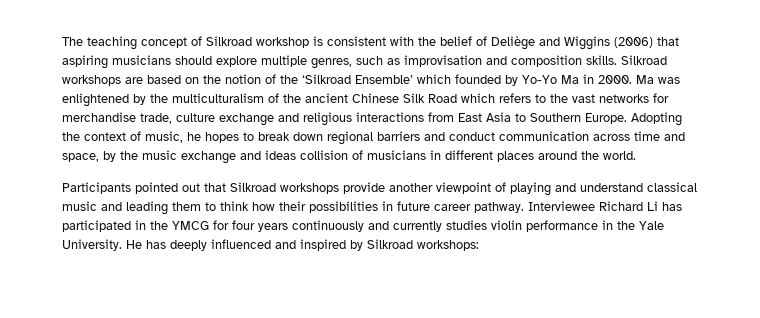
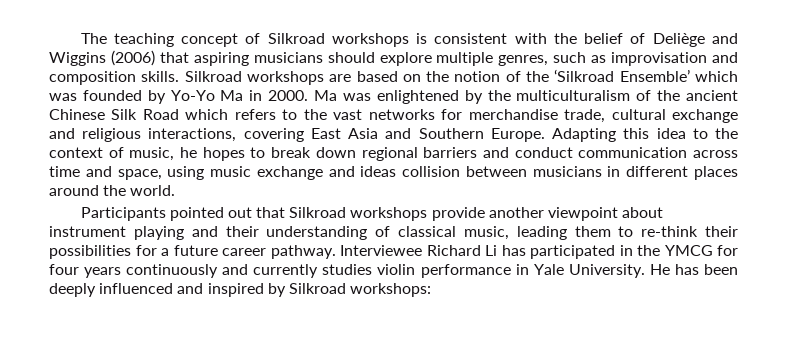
- The teaching concept of Silkroad workshop is consistent with the belief of Deliège and Wiggins (2006) that aspiring musicians should explore multiple genres, such as improvisation and composition skills.
+ The teaching concept of Silkroad workshops is consistent with the belief of Deliège and Wiggins (2006) that aspiring musicians should explore multiple genres, such as improvisation and composition skills.
- Silkroad workshops are based on the notion of the ‘Silkroad Ensemble’ which founded by Yo-Yo Ma in 2000.
+ Silkroad workshops are based on the notion of the ‘Silkroad Ensemble’ which was founded by Yo-Yo Ma in 2000.
- Ma was enlightened by the multiculturalism of the ancient Chinese Silk Road which refers to the vast networks for merchandise trade, culture exchange and religious interactions from East Asia to Southern Europe.
+ Ma was enlightened by the multiculturalism of the ancient Chinese Silk Road which refers to the vast networks for merchandise trade, cultural exchange and religious interactions, covering East Asia and Southern Europe.
- Adopting the context of music, he hopes to break down regional barriers and conduct communication across time and space, by the music exchange and ideas collision of musicians in different places around the world.
+ Adapting this idea to the context of music, he hopes to break down regional barriers and conduct communication across time and space, using music exchange and ideas collision between musicians in different places around the world.
- Participants pointed out that Silkroad workshops provide another viewpoint of playing and understand classical music and leading them to think how their possibilities in future career pathway.
+ Participants pointed out that Silkroad workshops provide another viewpoint about instrument playing and their understanding of classical music, leading them to re-think their possibilities for a future career pathway.
- Interviewee Richard Li has participated in the YMCG for four years continuously and currently studies violin performance in the Yale University.
+ Interviewee Richard Li has participated in the YMCG for four years continuously and currently studies violin performance in Yale University.
- He has deeply influenced and inspired by Silkroad workshops:
+ He has been deeply influenced and inspired by Silkroad workshops:

